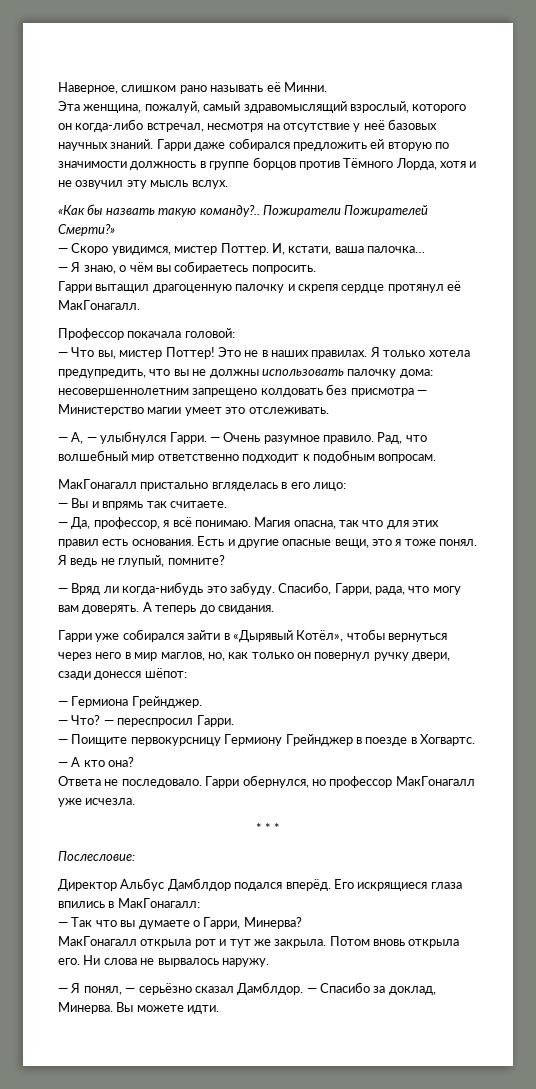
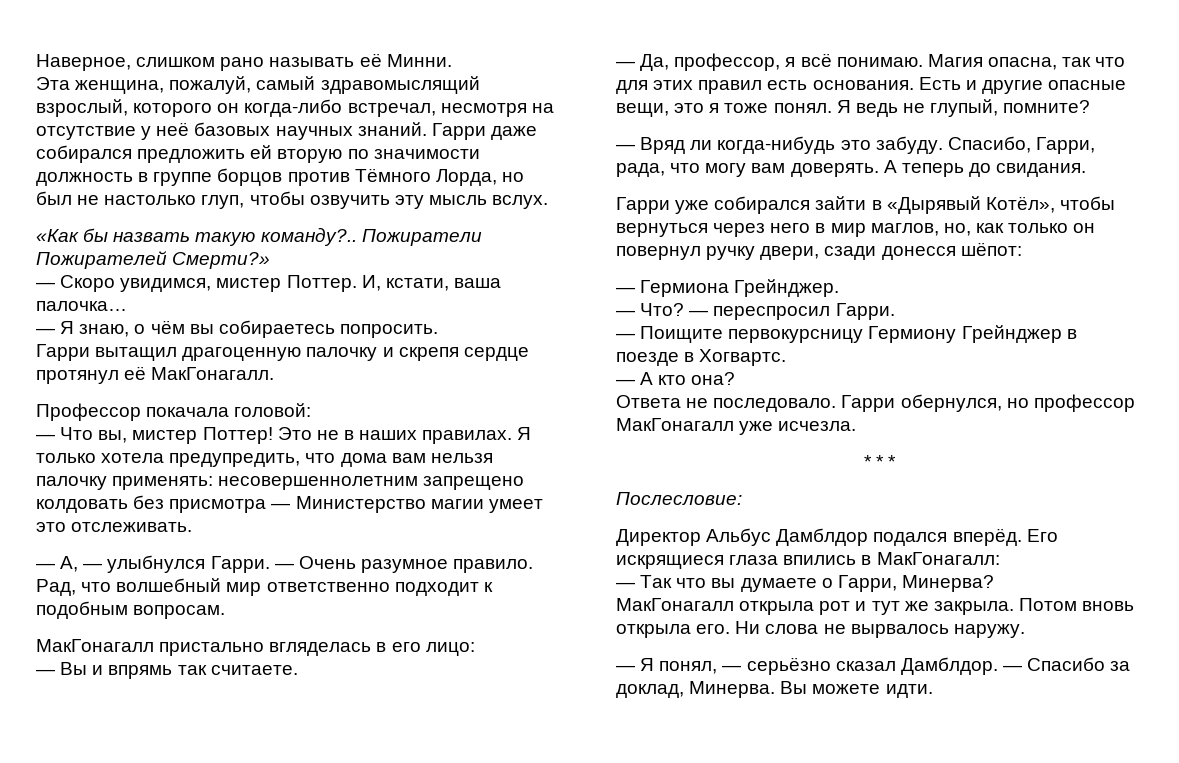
- Гарри даже собирался предложить ей вторую по значимости должность в группе борцов против Тёмного Лорда, хотя и не озвучил эту мысль вслух.
+ Гарри даже собирался предложить ей вторую по значимости должность в группе борцов против Тёмного Лорда, но был не настолько глуп, чтобы озвучить эту мысль вслух.
- Я только хотела предупредить, что вы не должны использовать палочку дома: несовершеннолетним запрещено колдовать без присмотра — Министерство магии умеет это отслеживать.
+ Я только хотела предупредить, что дома вам нельзя палочку применять: несовершеннолетним запрещено колдовать без присмотра — Министерство магии умеет это отслеживать.

